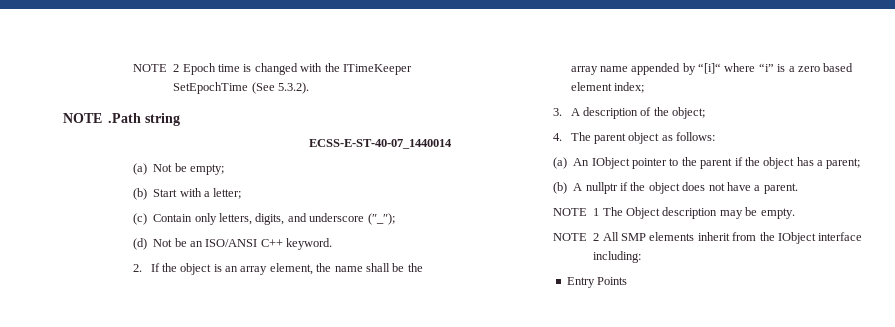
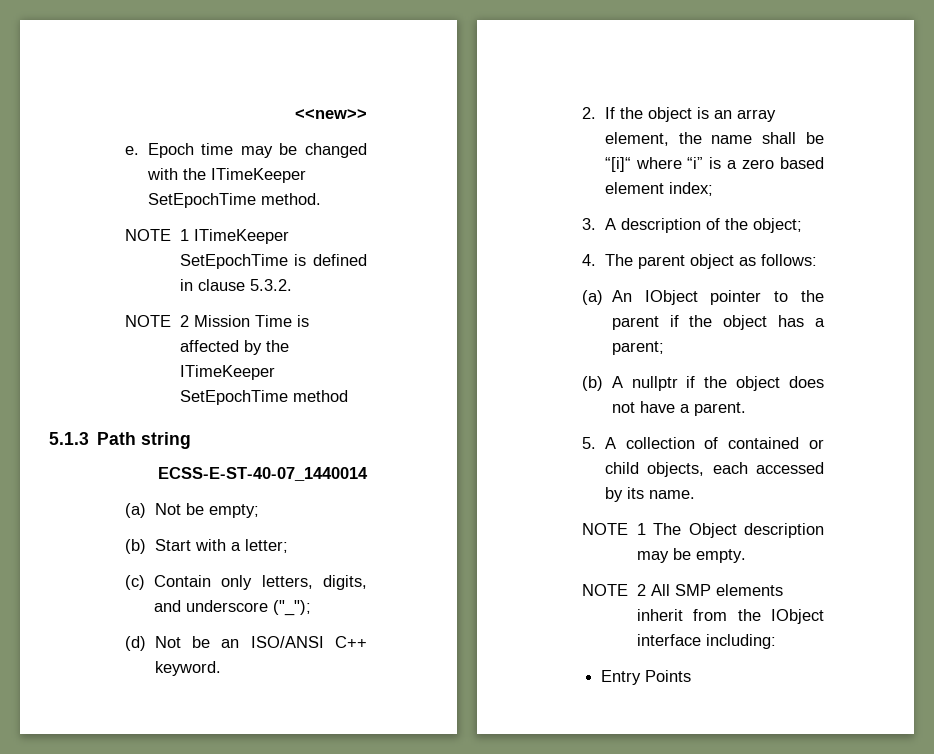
- NOTE 2 Epoch time is changed with the ITimeKeeper SetEpochTime (See 5.3.2).
- NOTE .Path string
+ <<new>>
+ e. Epoch time may be changed with the ITimeKeeper SetEpochTime method.
+ NOTE 1 ITimeKeeper SetEpochTime is defined in clause 5.3.2.
+ NOTE 2 Mission Time is affected by the ITimeKeeper SetEpochTime method
+ 5.1.3 Path string
- 2. If the object is an array element, the name shall be the array name appended by “[i]“ where “i” is a zero based element index;
+ 2. If the object is an array element, the name shall be “[i]“ where “i” is a zero based element index;
+ 5. A collection of contained or child objects, each accessed by its name.

